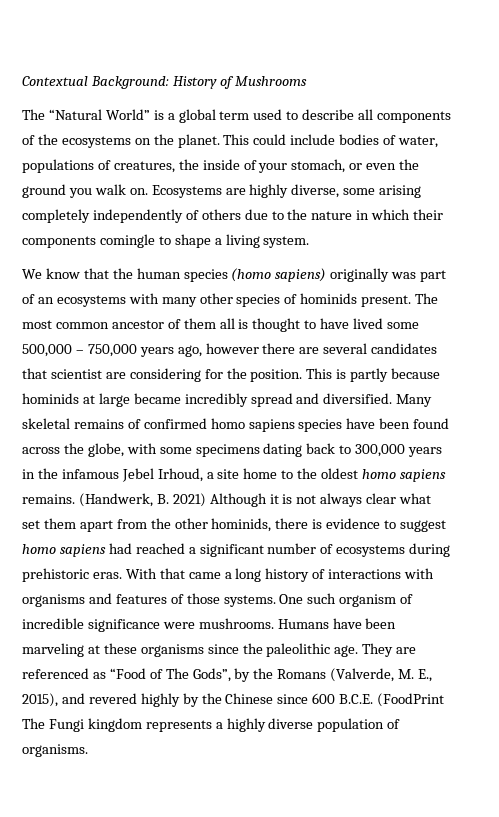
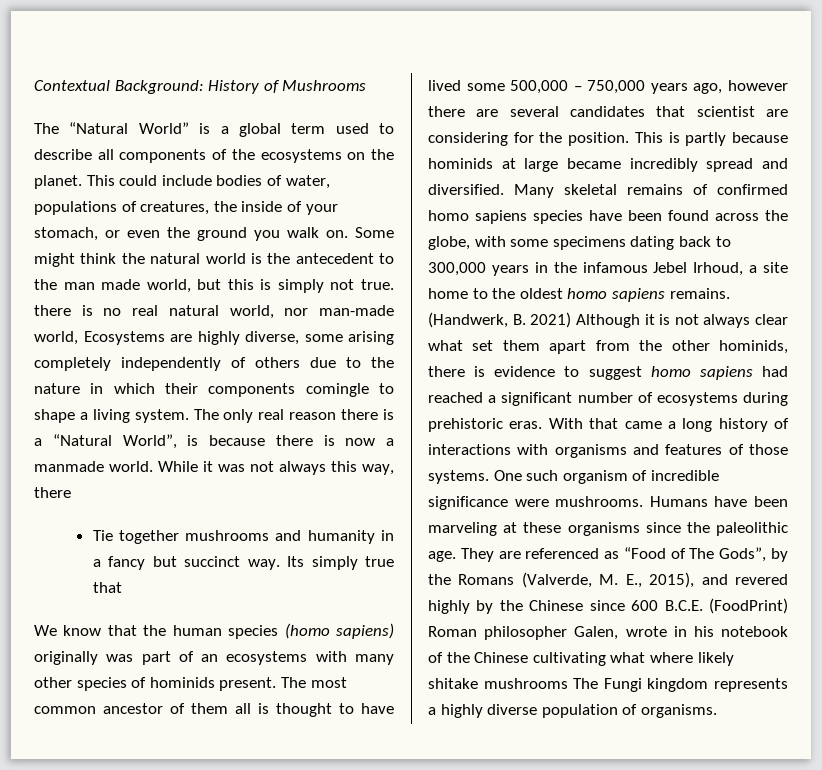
- Ecosystems are highly diverse, some arising completely independently of others due to the nature in which their components comingle to shape a living system.
+ Some might think the natural world is the antecedent to the man made world, but this is simply not true. there is no real natural world, nor man-made world, Ecosystems are highly diverse, some arising completely independently of others due to the nature in which their components comingle to shape a living system. The only real reason there is a “Natural World”, is because there is now a manmade world. While it was not always this way, there
+ Tie together mushrooms and humanity in a fancy but succinct way. Its simply true that
- They are referenced as “Food of The Gods”, by the Romans (Valverde, M. E., 2015), and revered highly by the Chinese since 600 B.C.E. (FoodPrint The Fungi kingdom represents a highly diverse population of organisms.
+ They are referenced as “Food of The Gods”, by the Romans (Valverde, M. E., 2015), and revered highly by the Chinese since 600 B.C.E. (FoodPrint) Roman philosopher Galen, wrote in his notebook of the Chinese cultivating what where likely shitake mushrooms The Fungi kingdom represents a highly diverse population of organisms.

